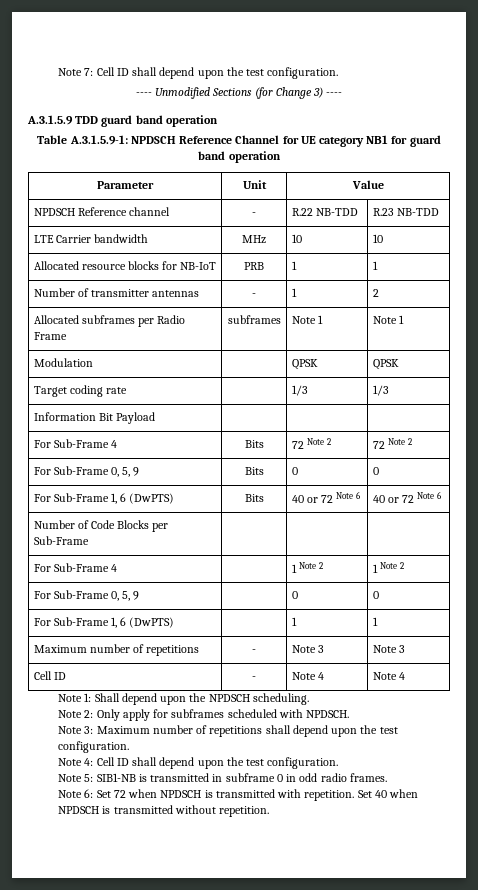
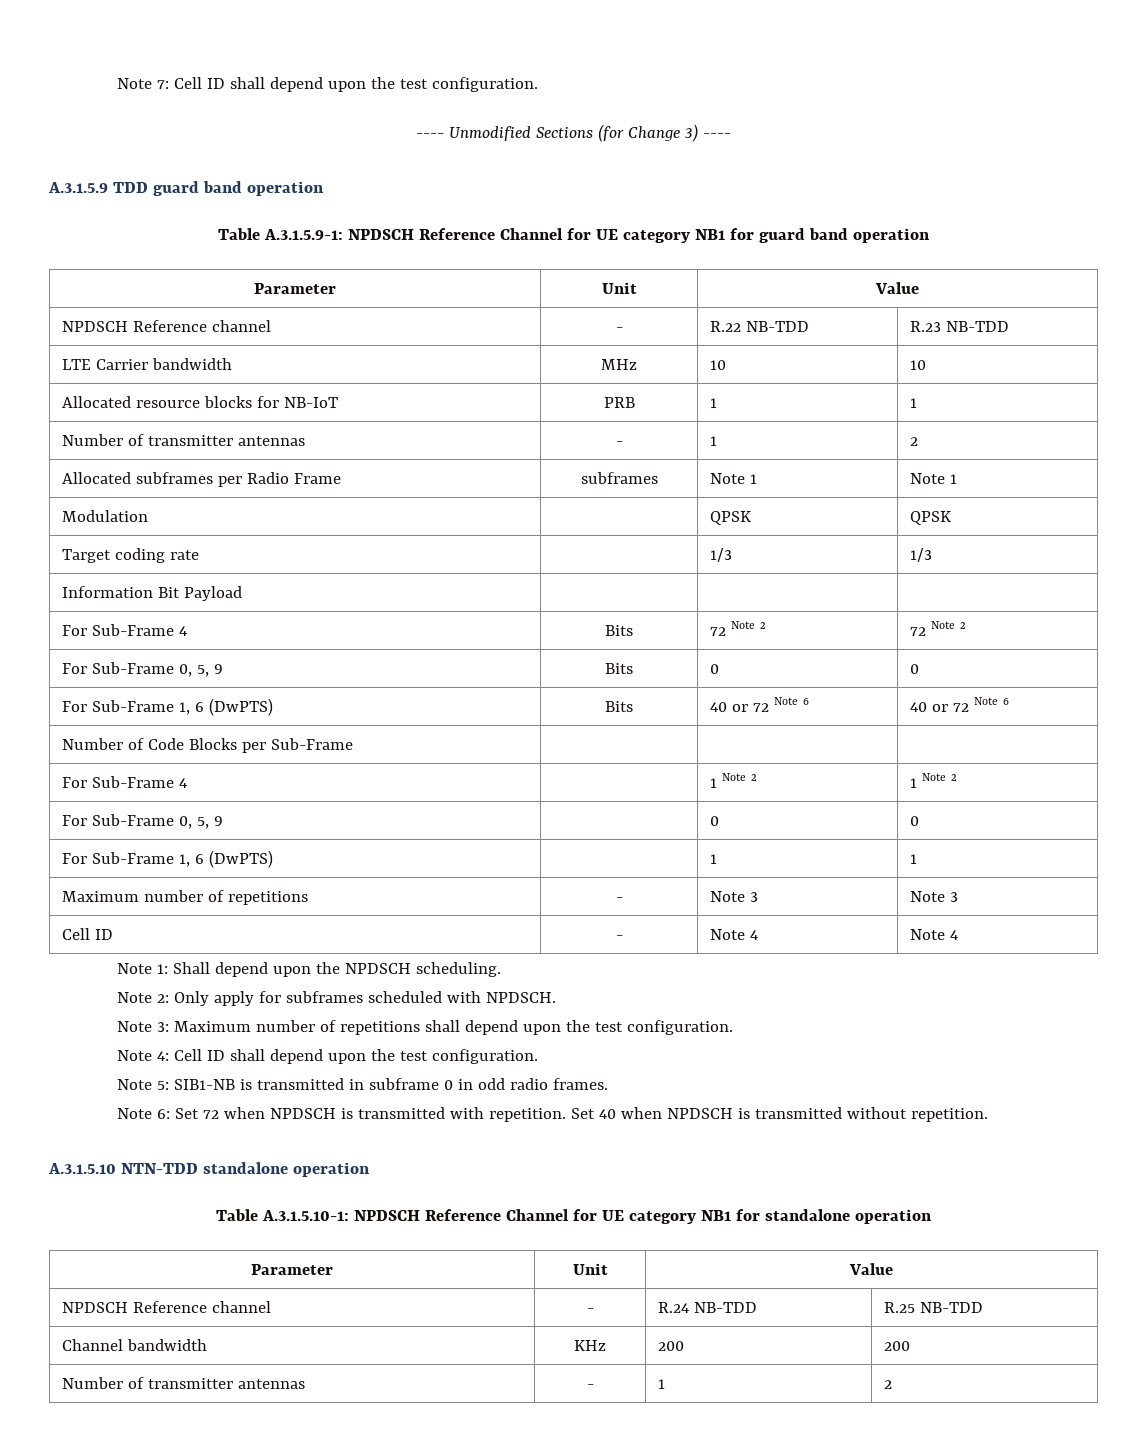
+ A.3.1.5.10 NTN-TDD standalone operation
+ Table A.3.1.5.10-1: NPDSCH Reference Channel for UE category NB1 for standalone operation
+ Parameter | Unit | Value
+ NPDSCH Reference channel | - | R.24 NB-TDD | R.25 NB-TDD
+ Channel bandwidth | KHz | 200 | 200
+ Number of transmitter antennas | - | 1 | 2

